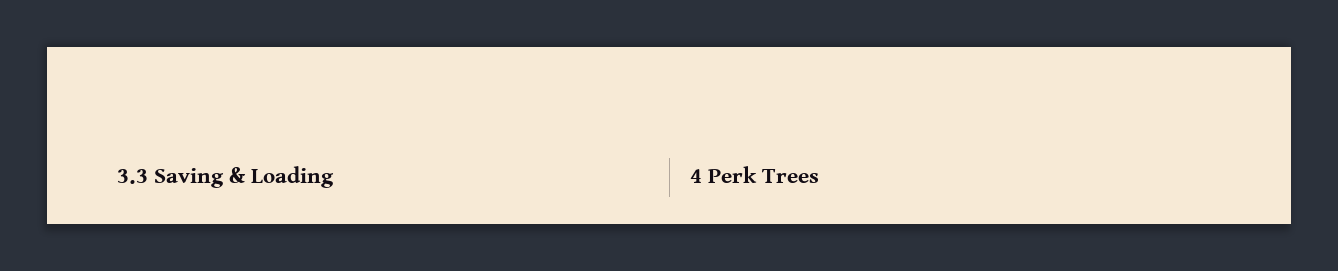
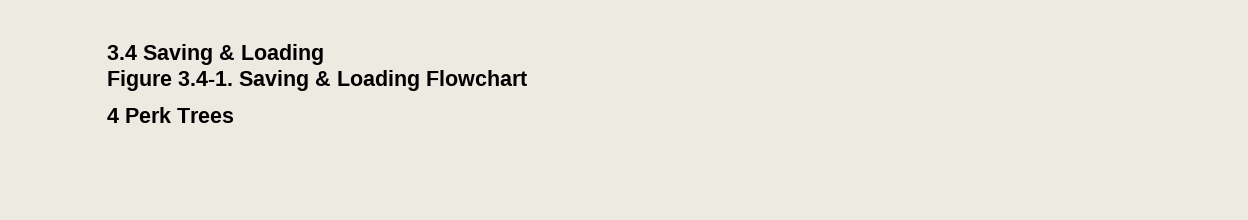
- 3.3 Saving & Loading
+ 3.4 Saving & Loading
+ Figure 3.4-1. Saving & Loading Flowchart

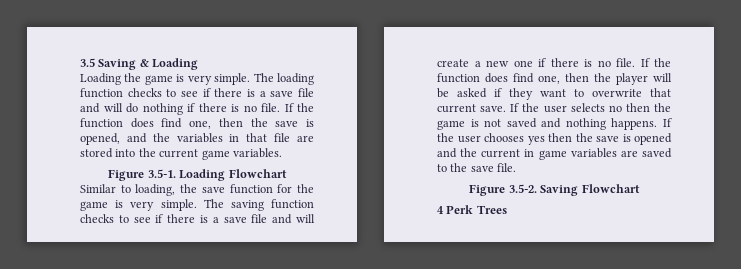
- 3.4 Saving & Loading
+ 3.5 Saving & Loading
- Figure 3.4-1. Saving & Loading Flowchart
+ Loading the game is very simple. The loading function checks to see if there is a save file and will do nothing if there is no file. If the function does find one, then the save is opened, and the variables in that file are stored into the current game variables.
+ Figure 3.5-1. Loading Flowchart
+ Similar to loading, the save function for the game is very simple. The saving function checks to see if there is a save file and will create a new one if there is no file. If the function does find one, then the player will be asked if they want to overwrite that current save. If the user selects no then the game is not saved and nothing happens. If the user chooses yes then the save is opened and the current in game variables are saved to the save file.
+ Figure 3.5-2. Saving Flowchart

